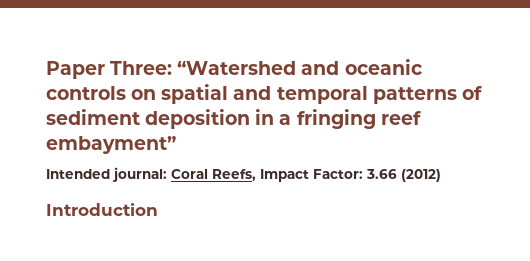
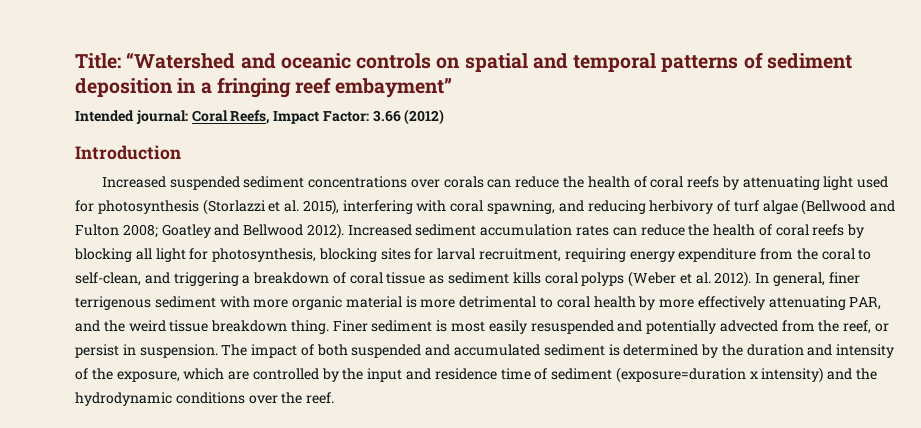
- Paper Three: “Watershed and oceanic controls on spatial and temporal patterns of sediment deposition in a fringing reef embayment”
+ Title: “Watershed and oceanic controls on spatial and temporal patterns of sediment deposition in a fringing reef embayment”
+ Increased suspended sediment concentrations over corals can reduce the health of coral reefs by attenuating light used for photosynthesis (Storlazzi et al. 2015), interfering with coral spawning, and reducing herbivory of turf algae (Bellwood and Fulton 2008; Goatley and Bellwood 2012). Increased sediment accumulation rates can reduce the health of coral reefs by blocking all light for photosynthesis, blocking sites for larval recruitment, requiring energy expenditure from the coral to self-clean, and triggering a breakdown of coral tissue as sediment kills coral polyps (Weber et al. 2012). In general, finer terrigenous sediment with more organic material is more detrimental to coral health by more effectively attenuating PAR, and the weird tissue breakdown thing. Finer sediment is most easily resuspended and potentially advected from the reef, or persist in suspension. The impact of both suspended and accumulated sediment is determined by the duration and intensity of the exposure, which are controlled by the input and residence time of sediment (exposure=duration x intensity) and the hydrodynamic conditions over the reef.

